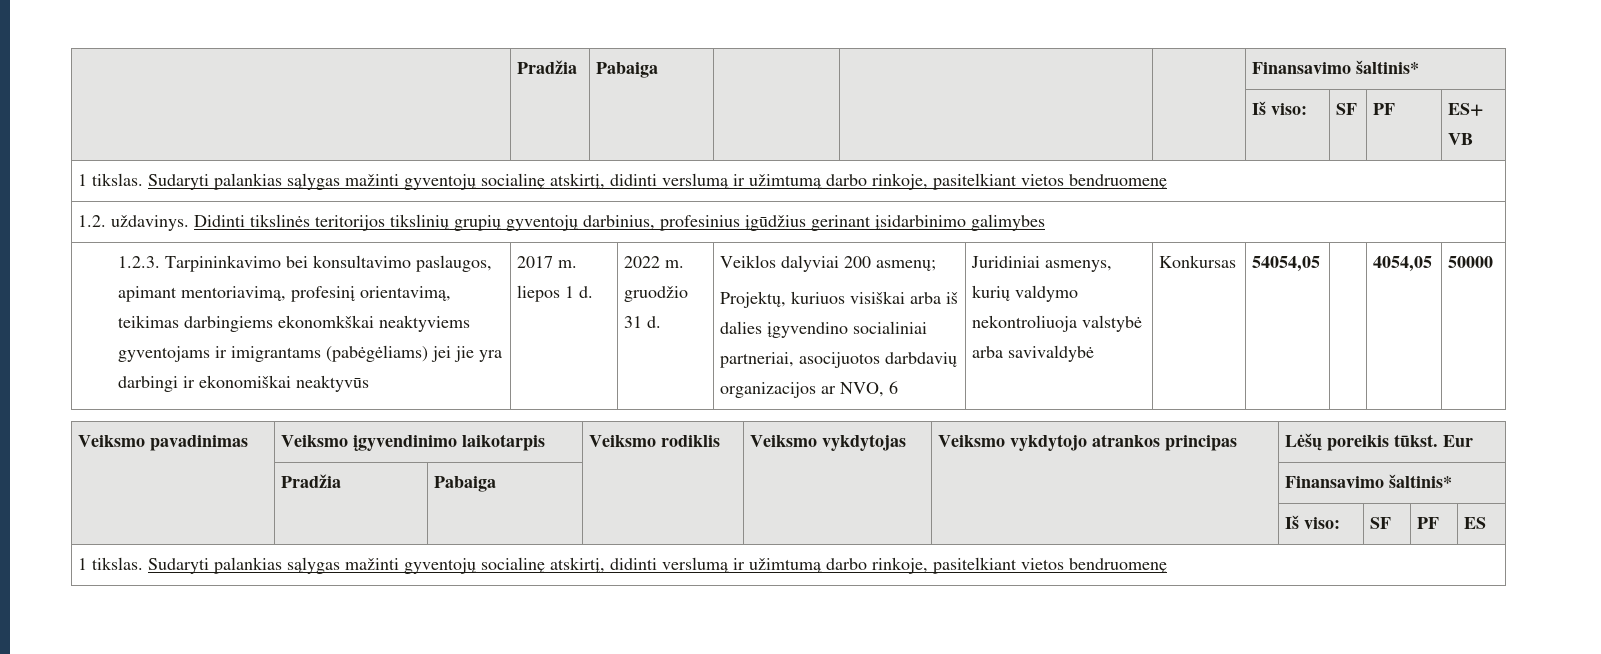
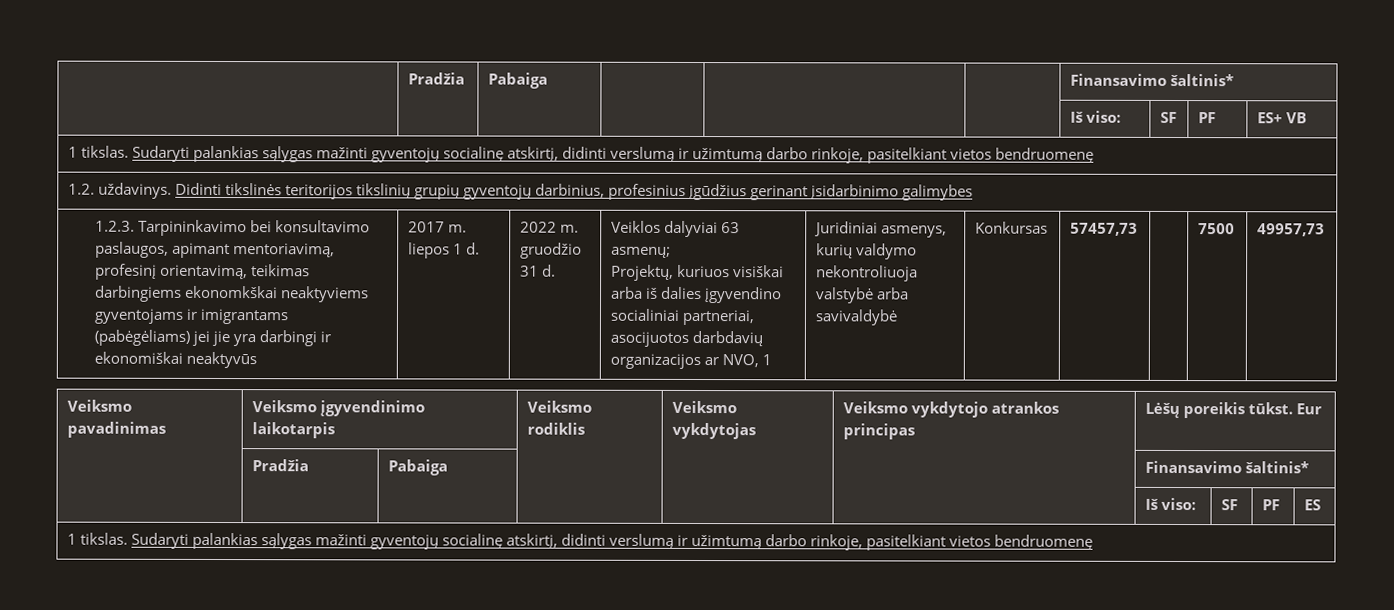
- Veiklos dalyviai 200 asmenų;
+ Veiklos dalyviai 63 asmenų;
- Projektų, kuriuos visiškai arba iš dalies įgyvendino socialiniai partneriai, asocijuotos darbdavių organizacijos ar NVO, 6
+ Projektų, kuriuos visiškai arba iš dalies įgyvendino socialiniai partneriai, asocijuotos darbdavių organizacijos ar NVO, 1
- 54054,05 | | 4054,05 | 50000
+ 57457,73 | | 7500 | 49957,73

